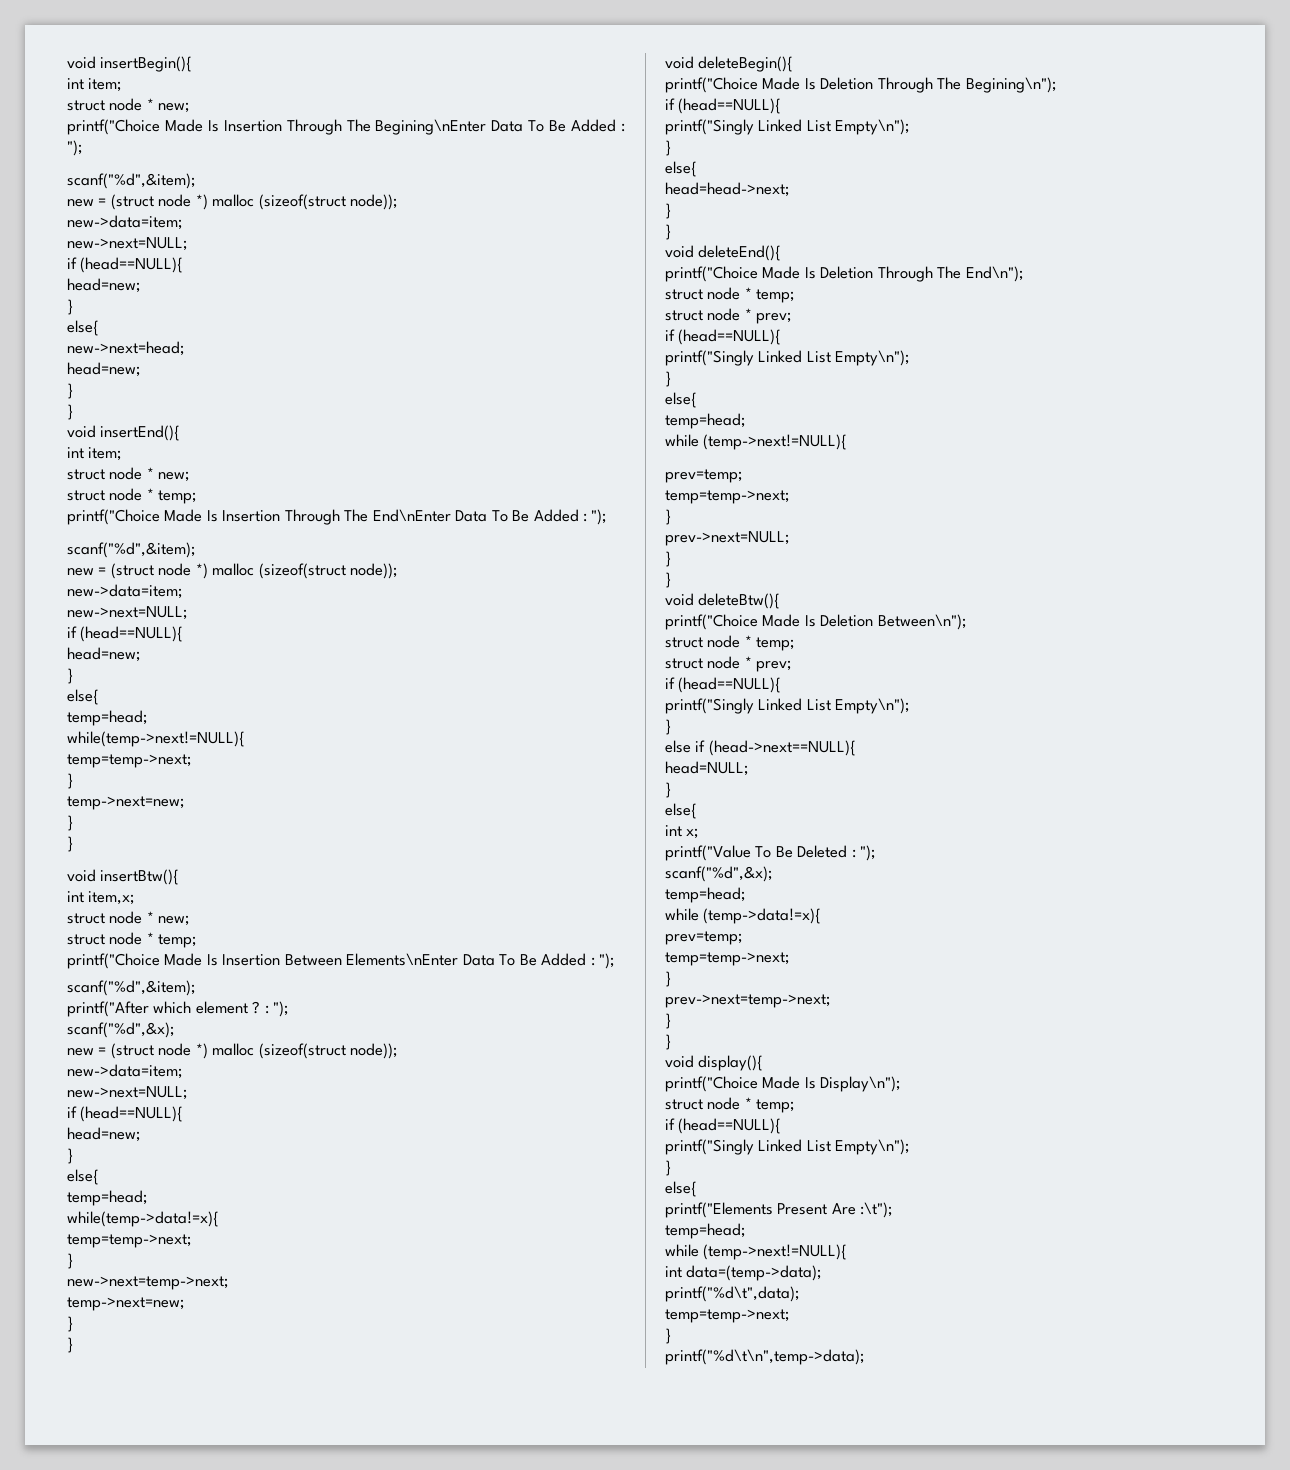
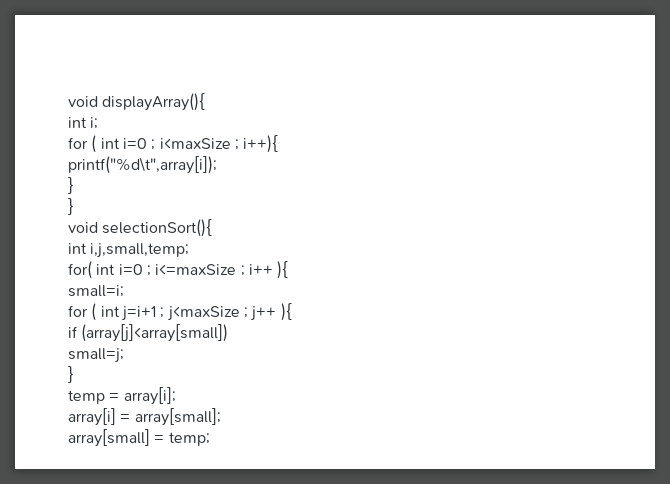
- void insertBegin(){
- int item;
- struct node * new;
- printf("Choice Made Is Insertion Through The Begining\nEnter Data To Be Added : ");
- scanf("%d",&item);
- new = (struct node *) malloc (sizeof(struct node));
- new->data=item;
- new->next=NULL;
- if (head==NULL){
- head=new;
- }
- else{
- new->next=head;
- head=new;
+ void displayArray(){
+ int i;
+ for ( int i=0 ; i<maxSize ; i++){
+ printf("%d\t",array[i]);
  }
  }
- void insertEnd(){
- int item;
- struct node * new;
- struct node * temp;
- printf("Choice Made Is Insertion Through The End\nEnter Data To Be Added : ");
- scanf("%d",&item);
- new = (struct node *) malloc (sizeof(struct node));
- new->data=item;
- new->next=NULL;
- if (head==NULL){
- head=new;
+ void selectionSort(){
+ int i,j,small,temp;
+ for( int i=0 ; i<=maxSize ; i++ ){
+ small=i;
+ for ( int j=i+1 ; j<maxSize ; j++ ){
+ if (array[j]<array[small])
+ small=j;
  }
- else{
- temp=head;
- while(temp->next!=NULL){
- temp=temp->next;
- }
- temp->next=new;
- }
- }
- void insertBtw(){
- int item,x;
- struct node * new;
- struct node * temp;
- printf("Choice Made Is Insertion Between Elements\nEnter Data To Be Added : ");
- scanf("%d",&item);
- printf("After which element ? : ");
- scanf("%d",&x);
- new = (struct node *) malloc (sizeof(struct node));
- new->data=item;
- new->next=NULL;
- if (head==NULL){
- head=new;
- }
- else{
- temp=head;
- while(temp->data!=x){
- temp=temp->next;
- }
- new->next=temp->next;
- temp->next=new;
- }
- }
- void deleteBegin(){
- printf("Choice Made Is Deletion Through The Begining\n");
- if (head==NULL){
- printf("Singly Linked List Empty\n");
- }
- else{
- head=head->next;
- }
- }
- void deleteEnd(){
- printf("Choice Made Is Deletion Through The End\n");
- struct node * temp;
- struct node * prev;
- if (head==NULL){
- printf("Singly Linked List Empty\n");
- }
- else{
- temp=head;
- while (temp->next!=NULL){
- prev=temp;
- temp=temp->next;
- }
- prev->next=NULL;
- }
- }
- void deleteBtw(){
- printf("Choice Made Is Deletion Between\n");
- struct node * temp;
- struct node * prev;
- if (head==NULL){
- printf("Singly Linked List Empty\n");
- }
- else if (head->next==NULL){
- head=NULL;
- }
- else{
- int x;
- printf("Value To Be Deleted : ");
- scanf("%d",&x);
- temp=head;
- while (temp->data!=x){
- prev=temp;
- temp=temp->next;
- }
- prev->next=temp->next;
- }
- }
- void display(){
- printf("Choice Made Is Display\n");
- struct node * temp;
- if (head==NULL){
- printf("Singly Linked List Empty\n");
- }
- else{
- printf("Elements Present Are :\t");
- temp=head;
- while (temp->next!=NULL){
- int data=(temp->data);
- printf("%d\t",data);
- temp=temp->next;
- }
- printf("%d\t\n",temp->data);
+ temp = array[i];
+ array[i] = array[small];
+ array[small] = temp;

